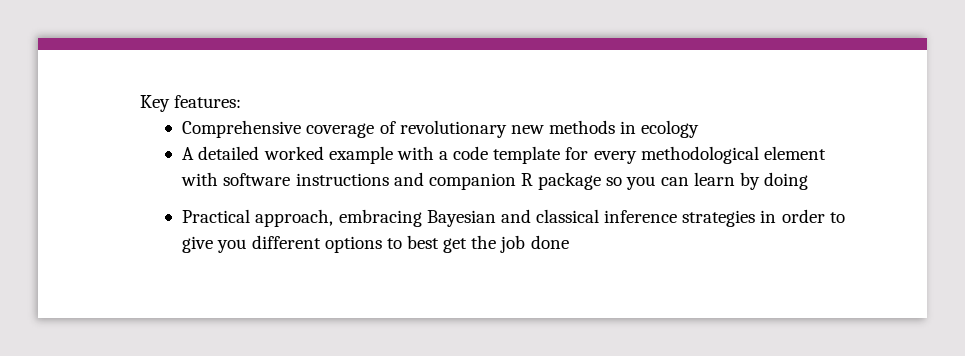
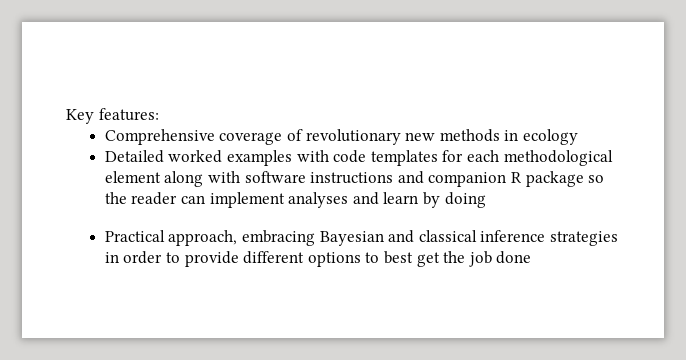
- A detailed worked example with a code template for every methodological element with software instructions and companion R package so you can learn by doing
+ Detailed worked examples with code templates for each methodological element along with software instructions and companion R package so the reader can implement analyses and learn by doing
- Practical approach, embracing Bayesian and classical inference strategies in order to give you different options to best get the job done
+ Practical approach, embracing Bayesian and classical inference strategies in order to provide different options to best get the job done

